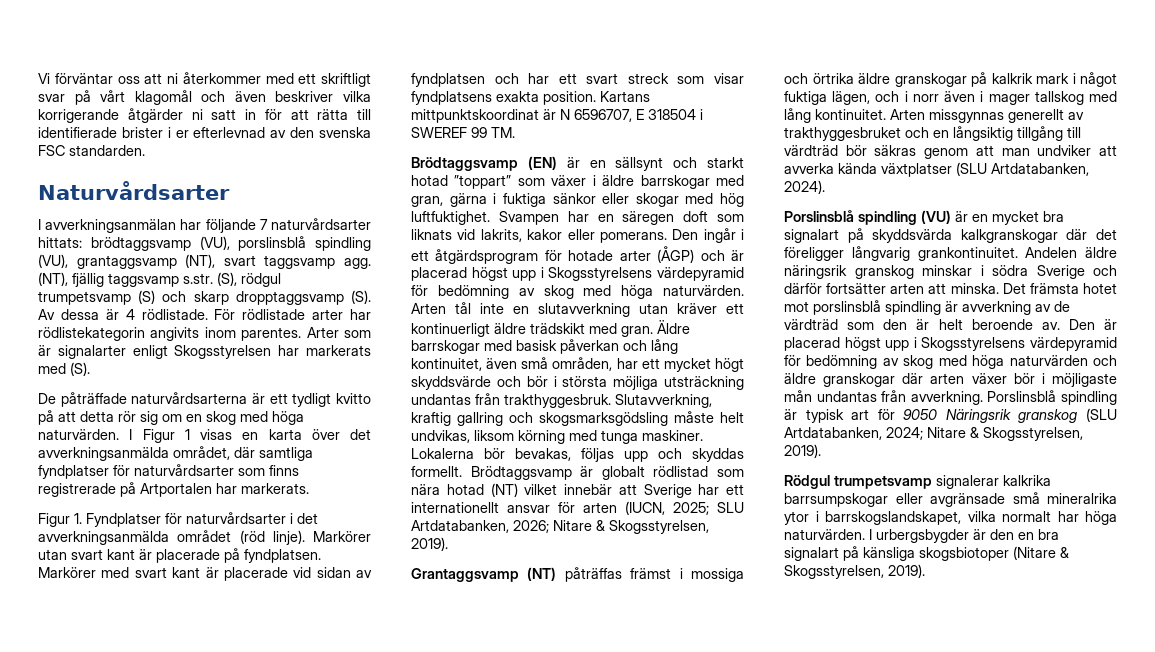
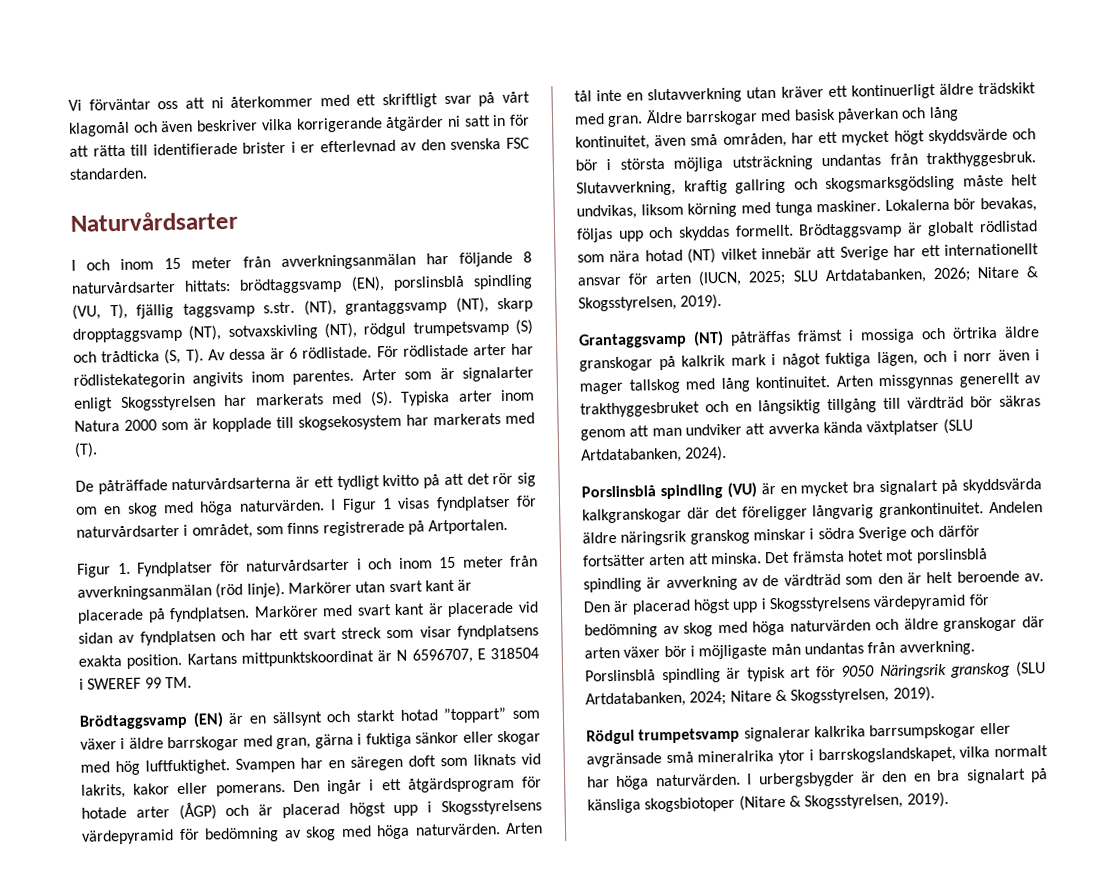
- I avverkningsanmälan har följande 7 naturvårdsarter hittats: brödtaggsvamp (VU), porslinsblå spindling (VU), grantaggsvamp (NT), svart taggsvamp agg. (NT), fjällig taggsvamp s.str. (S), rödgul trumpetsvamp (S) och skarp dropptaggsvamp (S). Av dessa är 4 rödlistade.
+ I och inom 15 meter från avverkningsanmälan har följande 8 naturvårdsarter hittats: brödtaggsvamp (EN), porslinsblå spindling (VU, T), fjällig taggsvamp s.str. (NT), grantaggsvamp (NT), skarp dropptaggsvamp (NT), sotvaxskivling (NT), rödgul trumpetsvamp (S) och trådticka (S, T). Av dessa är 6 rödlistade.
- Arter som är signalarter enligt Skogsstyrelsen har markerats med (S).
+ Arter som är signalarter enligt Skogsstyrelsen har markerats med (S). Typiska arter inom Natura 2000 som är kopplade till skogsekosystem har markerats med (T).
- De påträffade naturvårdsarterna är ett tydligt kvitto på att detta rör sig om en skog med höga naturvärden.
+ De påträffade naturvårdsarterna är ett tydligt kvitto på att det rör sig om en skog med höga naturvärden.
- I Figur 1 visas en karta över det avverkningsanmälda området, där samtliga fyndplatser för naturvårdsarter som finns registrerade på Artportalen har markerats.
+ I Figur 1 visas fyndplatser för naturvårdsarter i området, som finns registrerade på Artportalen.
- Figur 1. Fyndplatser för naturvårdsarter i det avverkningsanmälda området (röd linje).
+ Figur 1. Fyndplatser för naturvårdsarter i och inom 15 meter från avverkningsanmälan (röd linje).

